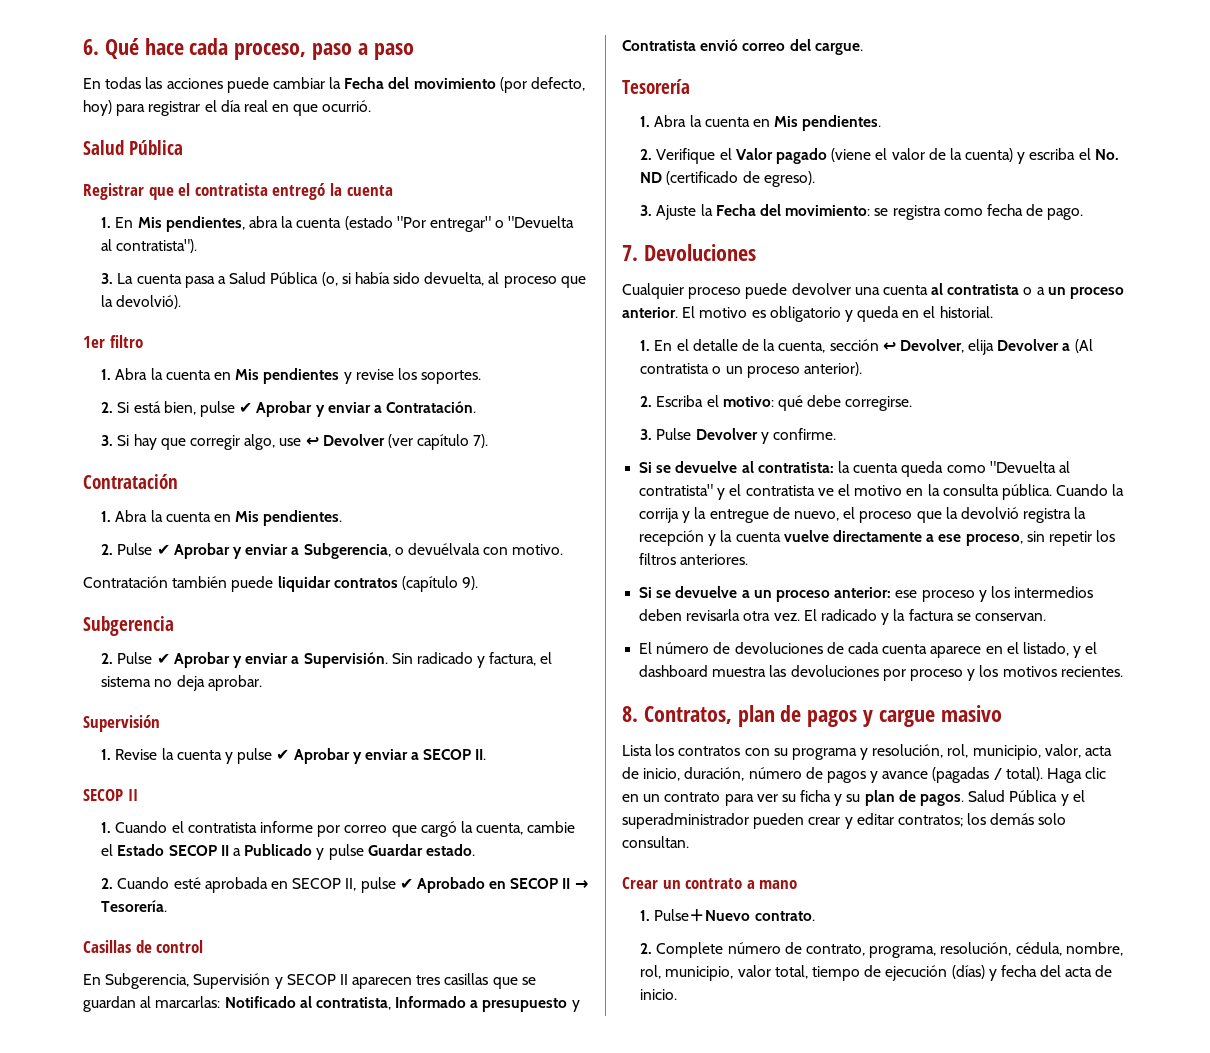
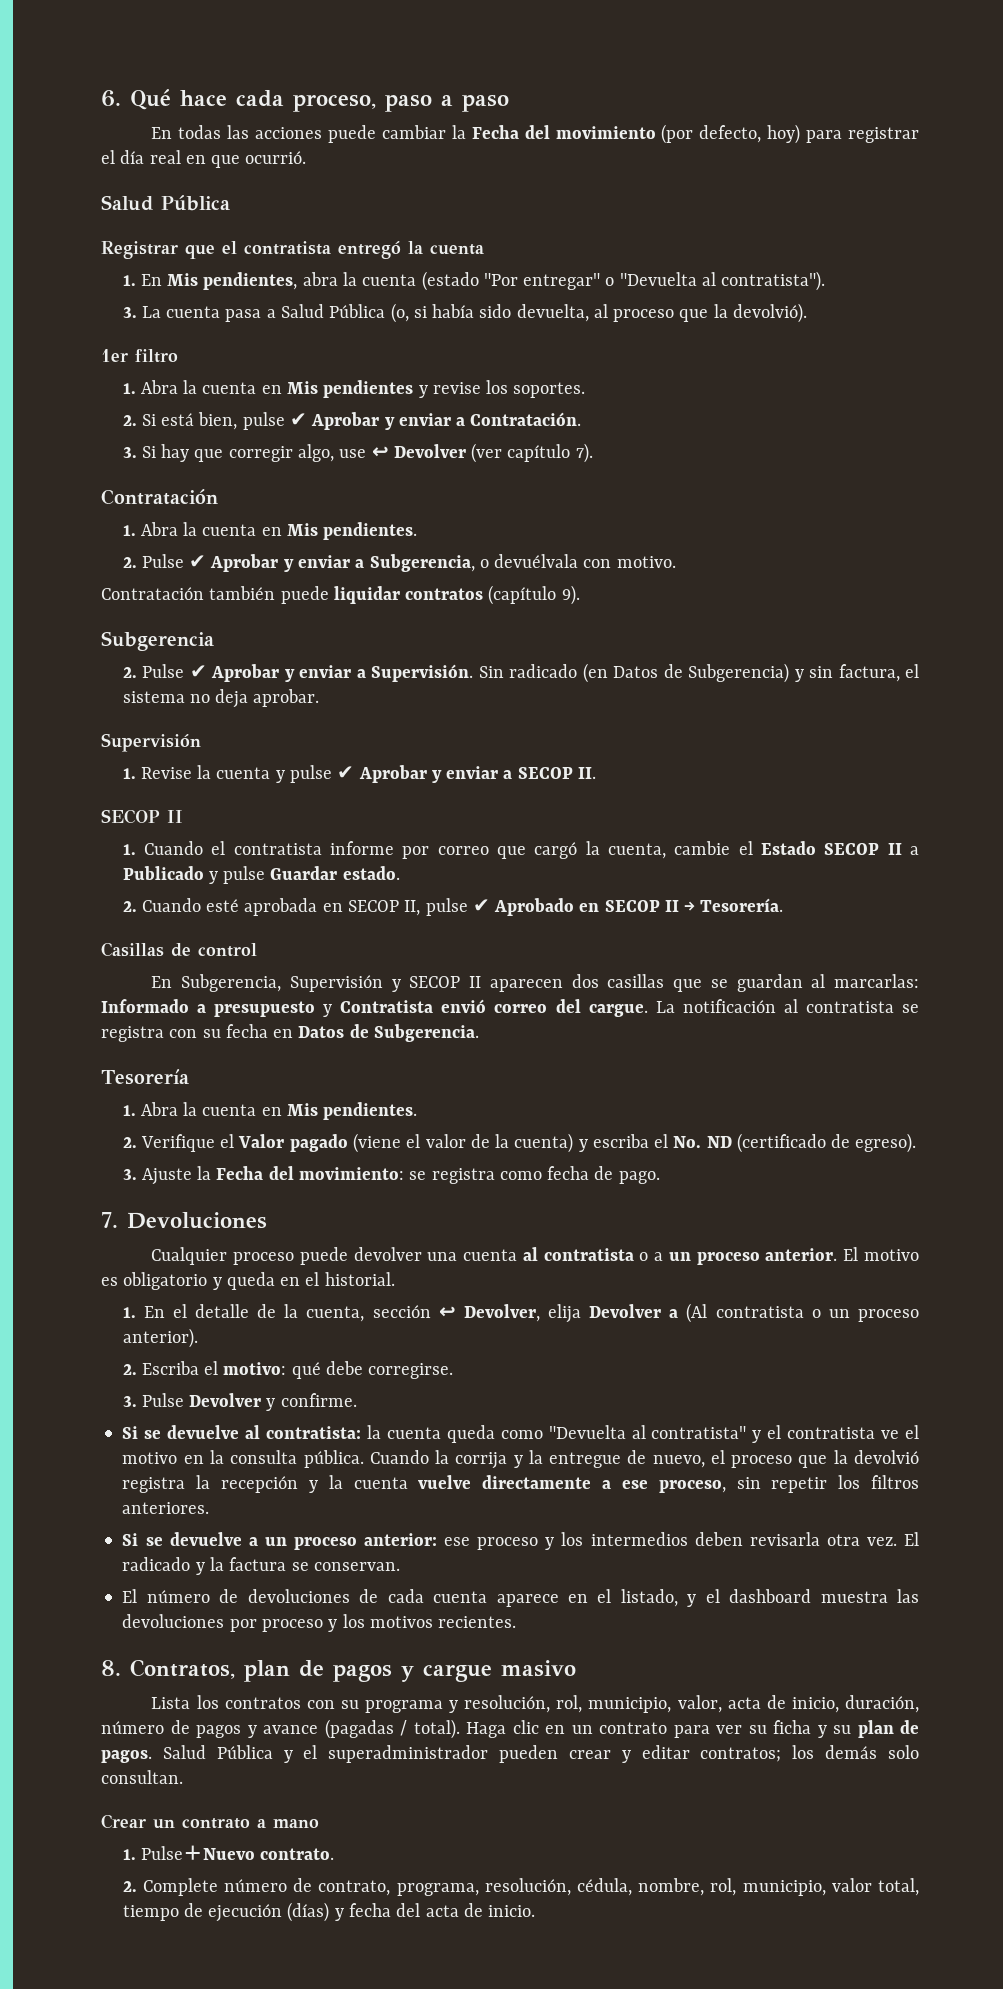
- Sin radicado y factura, el sistema no deja aprobar.
+ Sin radicado (en Datos de Subgerencia) y sin factura, el sistema no deja aprobar.
- En Subgerencia, Supervisión y SECOP II aparecen tres casillas que se guardan al marcarlas: Notificado al contratista, Informado a presupuesto y Contratista envió correo del cargue.
+ En Subgerencia, Supervisión y SECOP II aparecen dos casillas que se guardan al marcarlas: Informado a presupuesto y Contratista envió correo del cargue. La notificación al contratista se registra con su fecha en Datos de Subgerencia.

